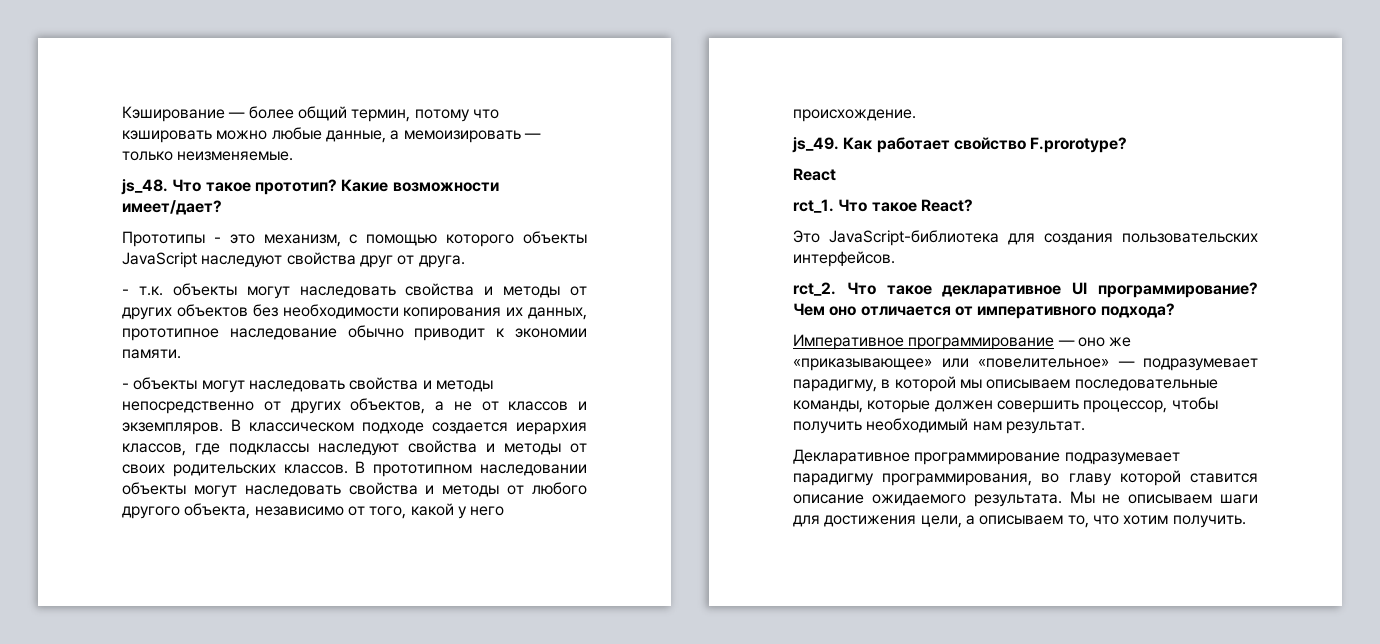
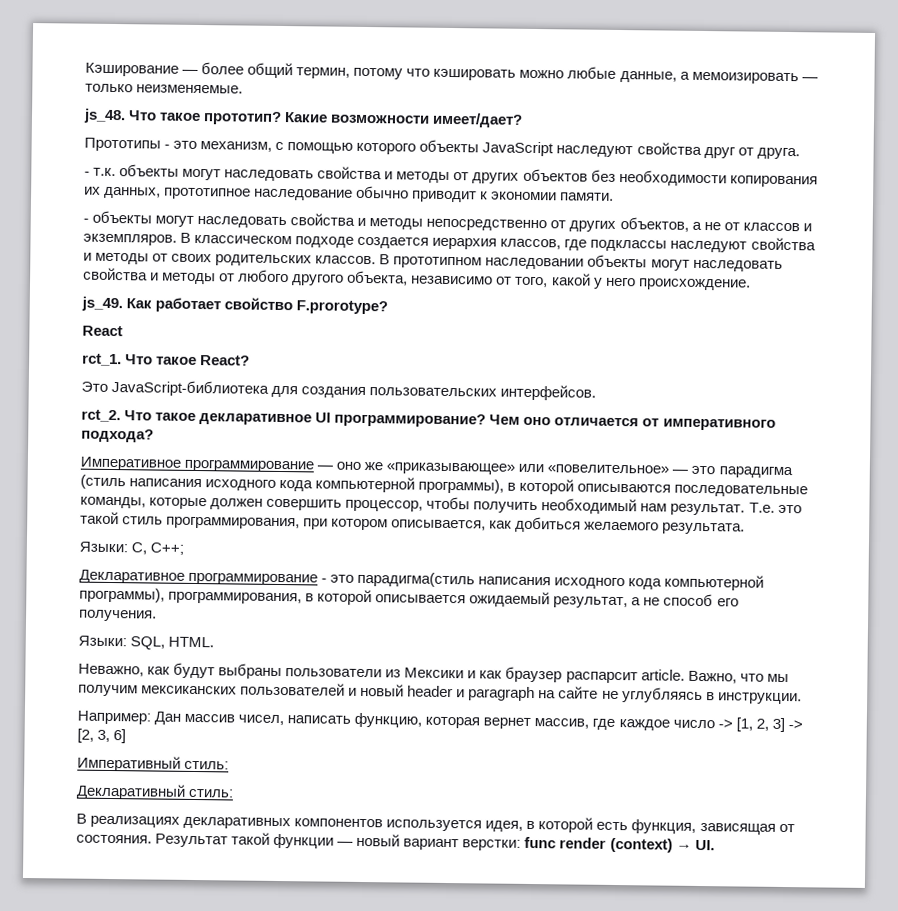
- Императивное программирование — оно же «приказывающее» или «повелительное» — подразумевает парадигму, в которой мы описываем последовательные команды, которые должен совершить процессор, чтобы получить необходимый нам результат.
- Декларативное программирование подразумевает парадигму программирования, во главу которой ставится описание ожидаемого результата. Мы не описываем шаги для достижения цели, а описываем то, что хотим получить.
+ Императивное программирование — оно же «приказывающее» или «повелительное» — это парадигма (стиль написания исходного кода компьютерной программы), в которой описываются последовательные команды, которые должен совершить процессор, чтобы получить необходимый нам результат. Т.е. это такой стиль программирования, при котором описывается, как добиться желаемого результата.
+ Языки: C, C++;
+ Декларативное программирование - это парадигма(стиль написания исходного кода компьютерной программы), программирования, в которой описывается ожидаемый результат, а не способ его получения.
+ Языки: SQL, HTML.
+ Неважно, как будут выбраны пользователи из Мексики и как браузер распарсит article. Важно, что мы получим мексиканских пользователей и новый header и paragraph на сайте не углубляясь в инструкции.
+ Например: Дан массив чисел, написать функцию, которая вернет массив, где каждое число -> [1, 2, 3] -> [2, 3, 6]
+ Императивный стиль:
+ Декларативный стиль:
+ В реализациях декларативных компонентов используется идея, в которой есть функция, зависящая от состояния. Результат такой функции — новый вариант верстки: func render (context) → UI.

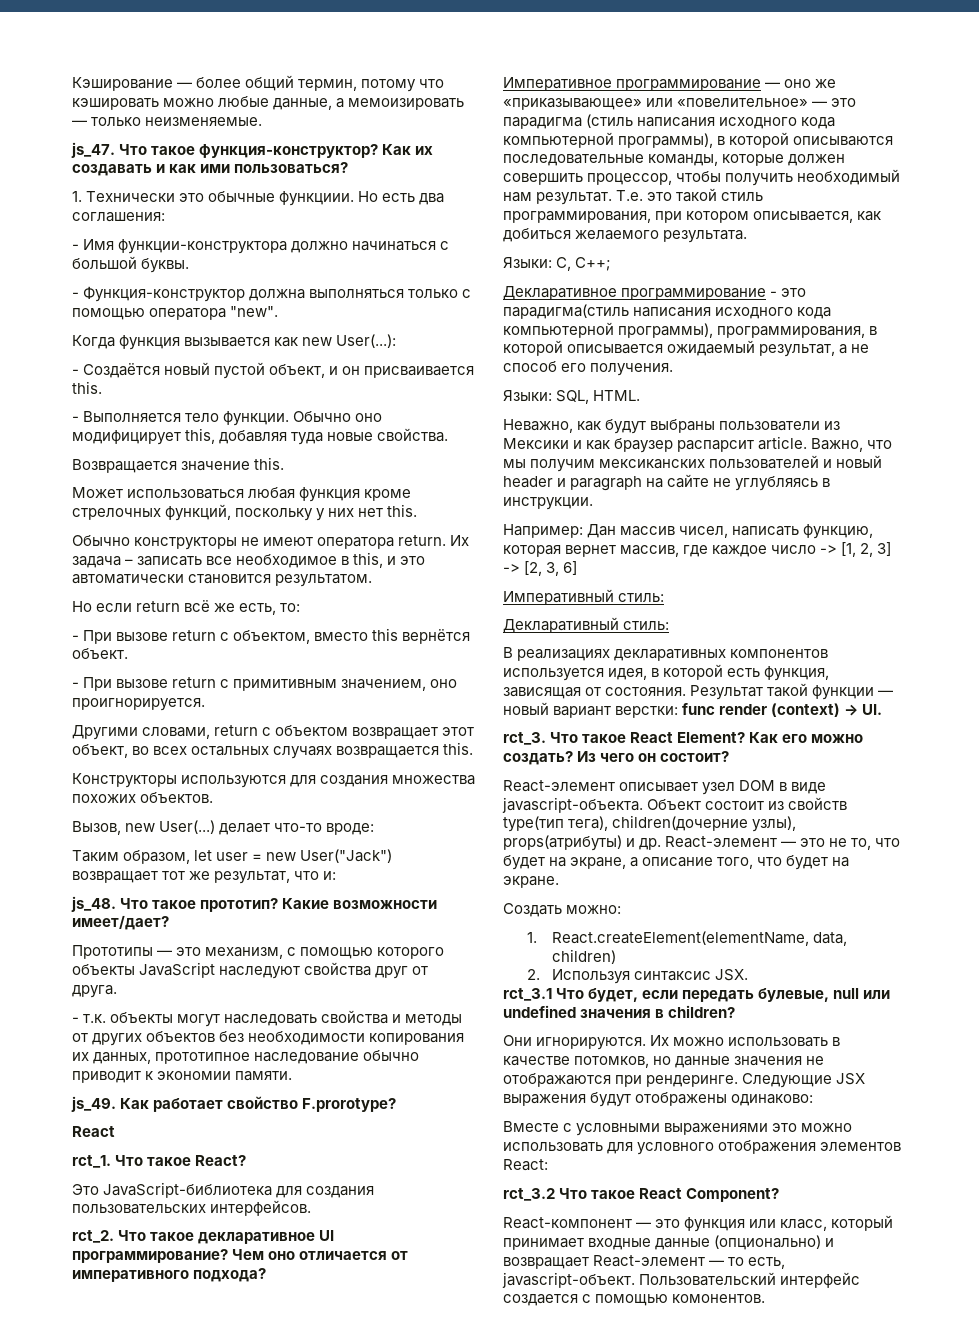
+ js_47. Что такое функция-конструктор? Как их создавать и как ими пользоваться?
+ 1. Технически это обычные функциии. Но есть два соглашения:
+ - Имя функции-конструктора должно начинаться с большой буквы.
+ - Функция-конструктор должна выполняться только с помощью оператора "new".
+ Когда функция вызывается как new User(...):
+ - Создаётся новый пустой объект, и он присваивается this.
+ - Выполняется тело функции. Обычно оно модифицирует this, добавляя туда новые свойства.
+ Возвращается значение this.
+ Может использоваться любая функция кроме стрелочных функций, поскольку у них нет this.
+ Обычно конструкторы не имеют оператора return. Их задача – записать все необходимое в this, и это автоматически становится результатом.
+ Но если return всё же есть, то:
+ - При вызове return с объектом, вместо this вернётся объект.
+ - При вызове return с примитивным значением, оно проигнорируется.
+ Другими словами, return с объектом возвращает этот объект, во всех остальных случаях возвращается this.
+ Конструкторы используются для создания множества похожих объектов.
+ Вызов, new User(...) делает что-то вроде:
+ Таким образом, let user = new User("Jack") возвращает тот же результат, что и:
- Прототипы - это механизм, с помощью которого объекты JavaScript наследуют свойства друг от друга.
+ Прототипы — это механизм, с помощью которого объекты JavaScript наследуют свойства друг от друга.
- - объекты могут наследовать свойства и методы непосредственно от других объектов, а не от классов и экземпляров. В классическом подходе создается иерархия классов, где подклассы наследуют свойства и методы от своих родительских классов. В прототипном наследовании объекты могут наследовать свойства и методы от любого другого объекта, независимо от того, какой у него происхождение.
+ rct_3. Что такое React Element? Как его можно создать? Из чего он состоит?
+ React-элемент описывает узел DOM в виде javascript-объекта. Объект состоит из свойств type(тип тега), children(дочерние узлы), props(атрибуты) и др. React-элемент — это не то, что будет на экране, а описание того, что будет на экране.
+ Создать можно:
+ 1. React.createElement(elementName, data, children)
+ 2. Используя синтаксис JSX.
+ rct_3.1 Что будет, если передать булевые, null или undefined значения в children?
+ Они игнорируются. Их можно использовать в качестве потомков, но данные значения не отображаются при рендеринге. Следующие JSX выражения будут отображены одинаково:
+ Вместе с условными выражениями это можно использовать для условного отображения элементов React:
+ rct_3.2 Что такое React Component?
+ React-компонент — это функция или класс, который принимает входные данные (опционально) и возвращает React-элемент — то есть, javascript-объект. Пользовательский интерфейс создается с помощью комонентов.

